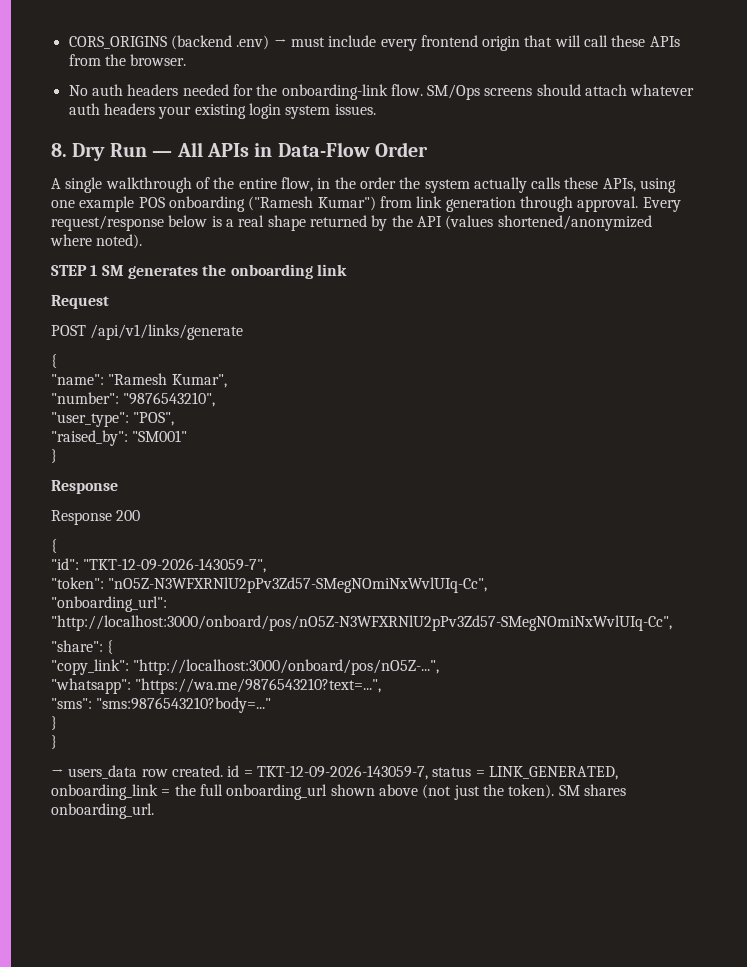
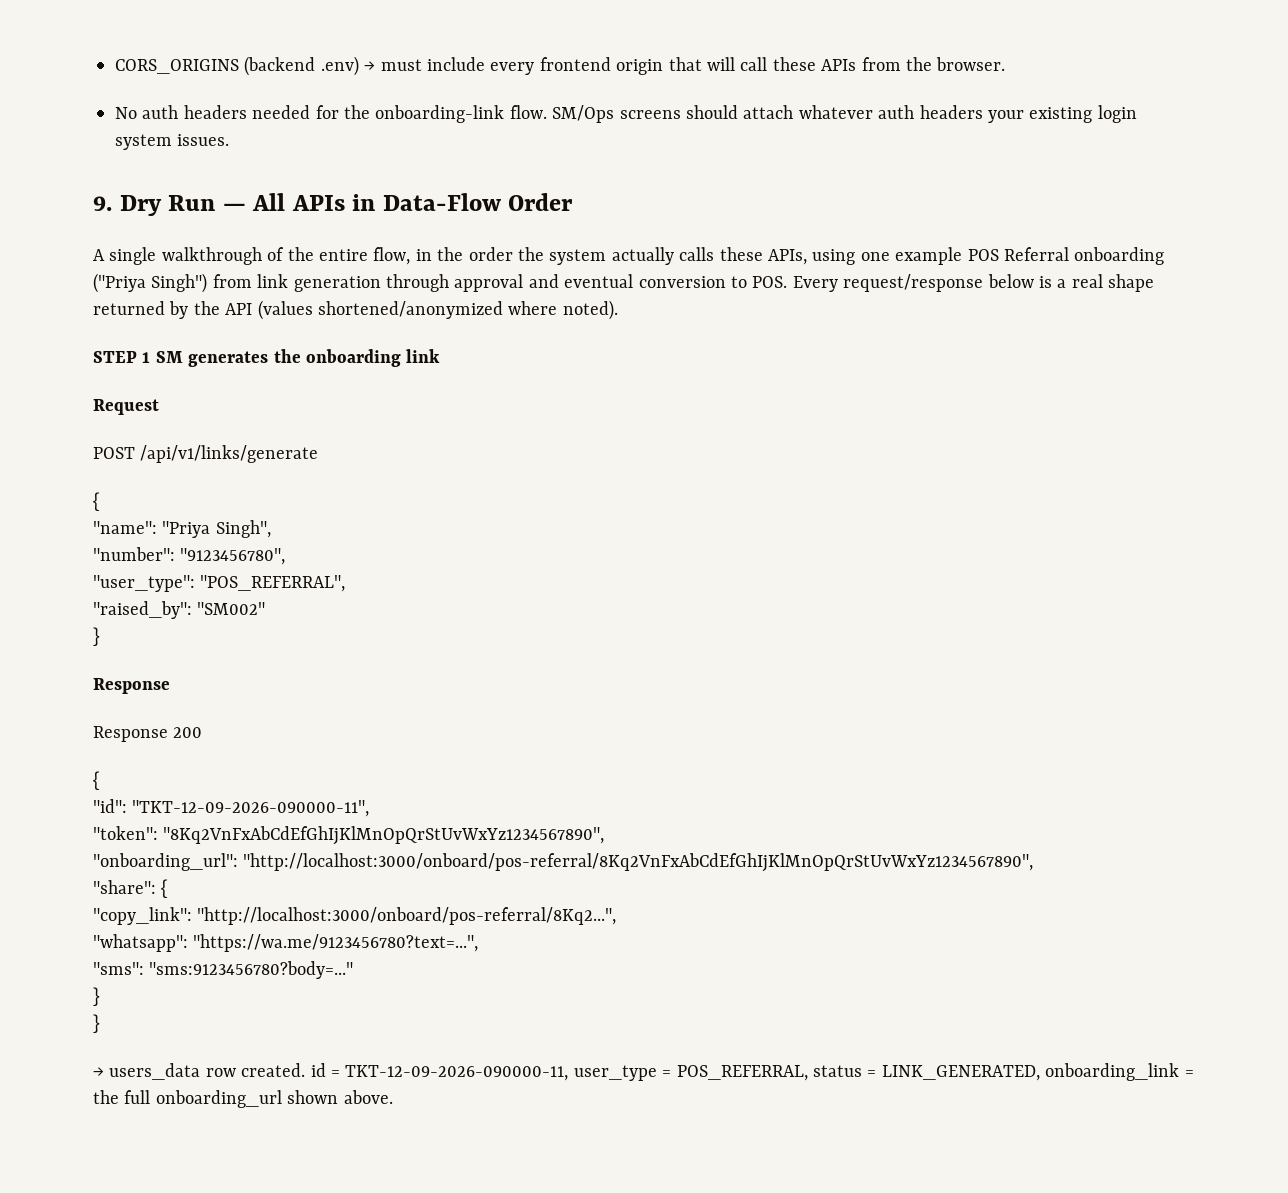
- 8. Dry Run — All APIs in Data-Flow Order
+ 9. Dry Run — All APIs in Data-Flow Order
- A single walkthrough of the entire flow, in the order the system actually calls these APIs, using one example POS onboarding ("Ramesh Kumar") from link generation through approval. Every request/response below is a real shape returned by the API (values shortened/anonymized where noted).
+ A single walkthrough of the entire flow, in the order the system actually calls these APIs, using one example POS Referral onboarding ("Priya Singh") from link generation through approval and eventual conversion to POS. Every request/response below is a real shape returned by the API (values shortened/anonymized where noted).
- "name": "Ramesh Kumar",
+ "name": "Priya Singh",
- "number": "9876543210",
+ "number": "9123456780",
- "user_type": "POS",
+ "user_type": "POS_REFERRAL",
- "raised_by": "SM001"
+ "raised_by": "SM002"
- "id": "TKT-12-09-2026-143059-7",
+ "id": "TKT-12-09-2026-090000-11",
- "token": "nO5Z-N3WFXRNlU2pPv3Zd57-SMegNOmiNxWvlUIq-Cc",
+ "token": "8Kq2VnFxAbCdEfGhIjKlMnOpQrStUvWxYz1234567890",
- "onboarding_url": "http://localhost:3000/onboard/pos/nO5Z-N3WFXRNlU2pPv3Zd57-SMegNOmiNxWvlUIq-Cc",
+ "onboarding_url": "http://localhost:3000/onboard/pos-referral/8Kq2VnFxAbCdEfGhIjKlMnOpQrStUvWxYz1234567890",
- "copy_link": "http://localhost:3000/onboard/pos/nO5Z-...",
+ "copy_link": "http://localhost:3000/onboard/pos-referral/8Kq2...",
- "whatsapp": "https://wa.me/9876543210?text=...",
+ "whatsapp": "https://wa.me/9123456780?text=...",
- "sms": "sms:9876543210?body=..."
+ "sms": "sms:9123456780?body=..."
- → users_data row created. id = TKT-12-09-2026-143059-7, status = LINK_GENERATED, onboarding_link = the full onboarding_url shown above (not just the token). SM shares onboarding_url.
+ → users_data row created. id = TKT-12-09-2026-090000-11, user_type = POS_REFERRAL, status = LINK_GENERATED, onboarding_link = the full onboarding_url shown above.

